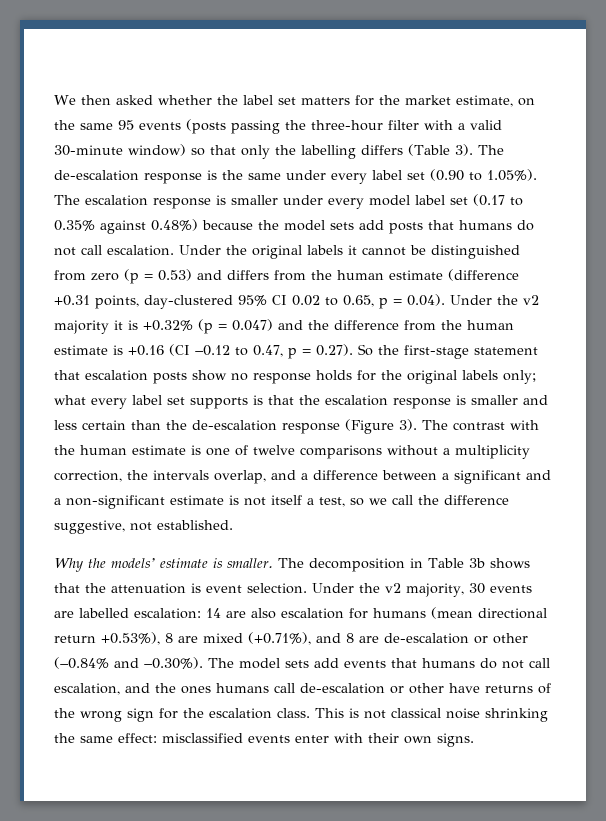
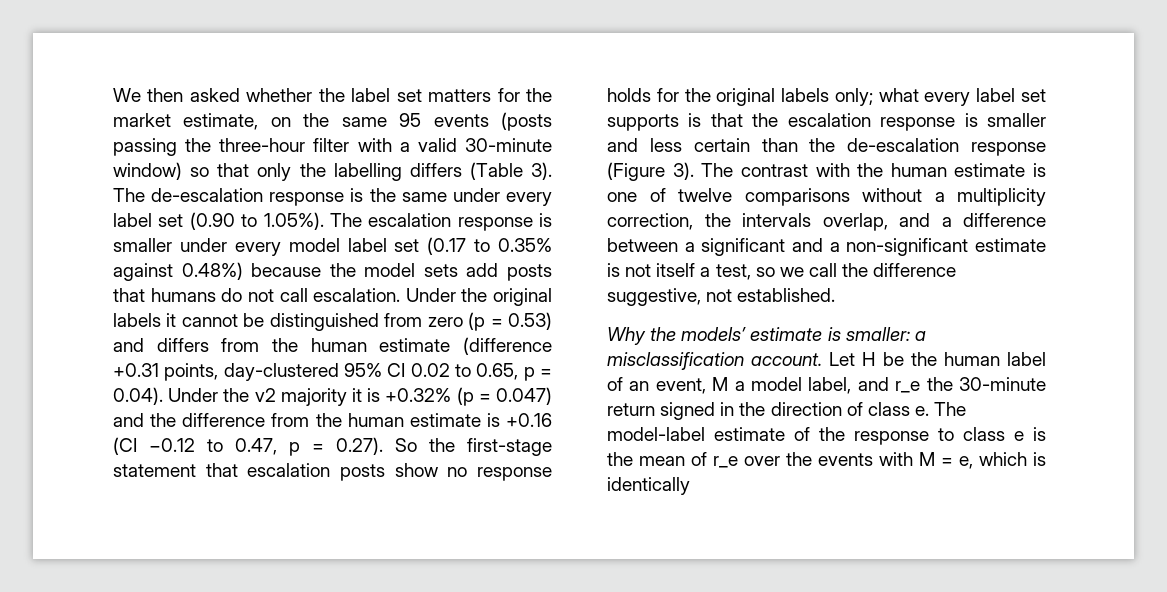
- Why the models’ estimate is smaller. The decomposition in Table 3b shows that the attenuation is event selection. Under the v2 majority, 30 events are labelled escalation: 14 are also escalation for humans (mean directional return +0.53%), 8 are mixed (+0.71%), and 8 are de-escalation or other (−0.84% and −0.30%). The model sets add events that humans do not call escalation, and the ones humans call de-escalation or other have returns of the wrong sign for the escalation class. This is not classical noise shrinking the same effect: misclassified events enter with their own signs.
+ Why the models’ estimate is smaller: a misclassification account. Let H be the human label of an event, M a model label, and r_e the 30-minute return signed in the direction of class e. The model-label estimate of the response to class e is the mean of r_e over the events with M = e, which is identically

